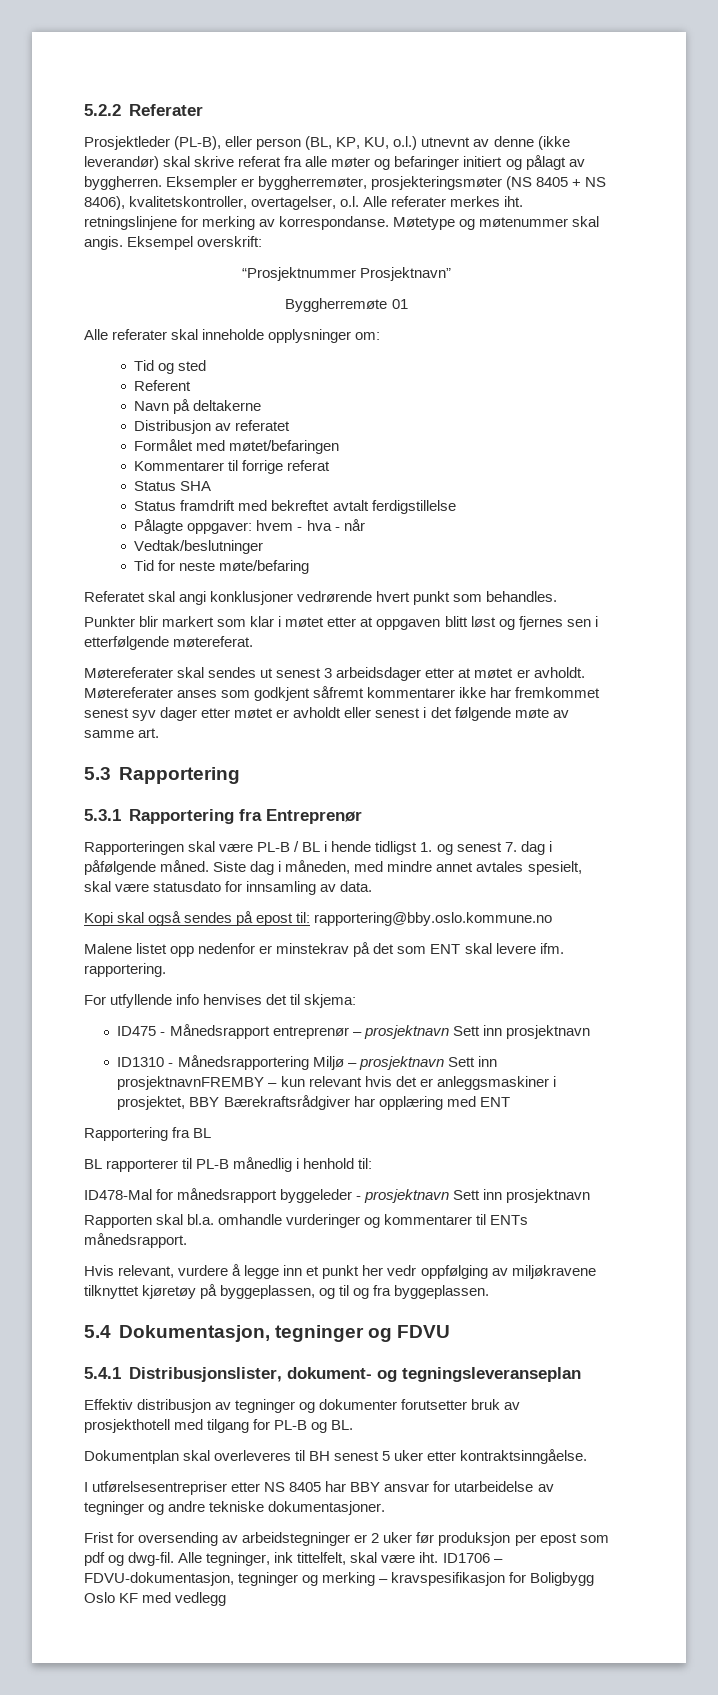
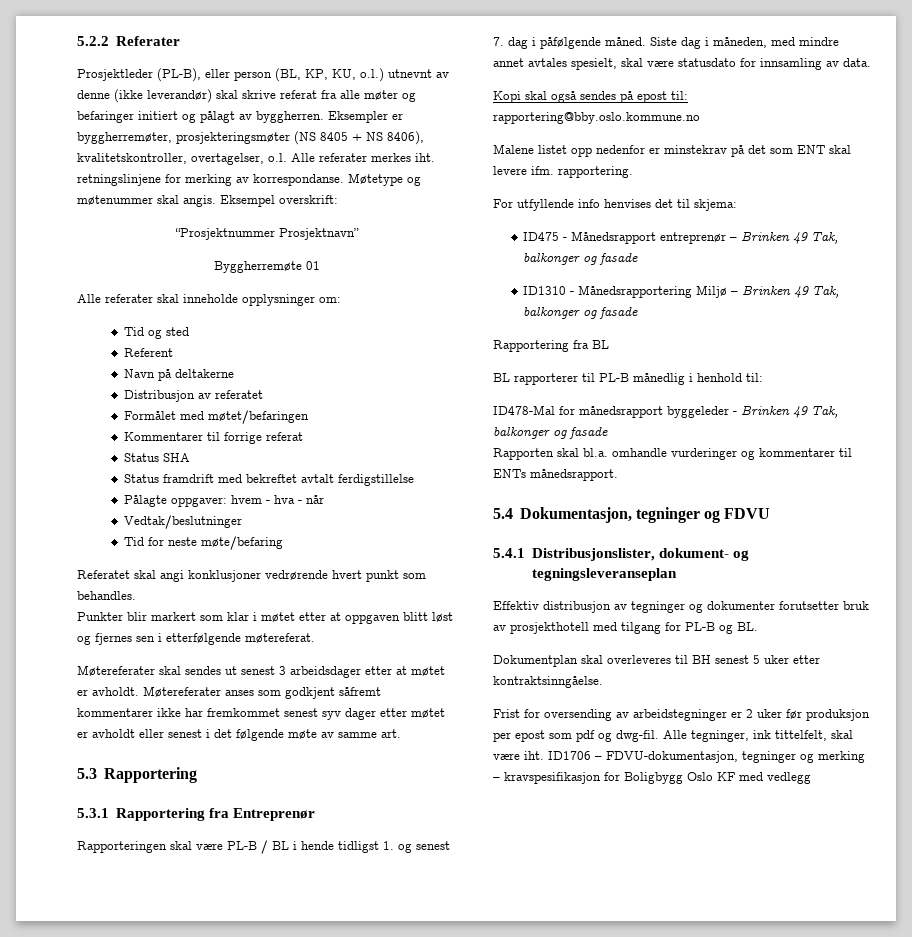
- ID475 - Månedsrapport entreprenør – prosjektnavn Sett inn prosjektnavn
+ ID475 - Månedsrapport entreprenør – Brinken 49 Tak, balkonger og fasade
- ID1310 - Månedsrapportering Miljø – prosjektnavn Sett inn prosjektnavnFREMBY – kun relevant hvis det er anleggsmaskiner i prosjektet, BBY Bærekraftsrådgiver har opplæring med ENT
+ ID1310 - Månedsrapportering Miljø – Brinken 49 Tak, balkonger og fasade
- ID478-Mal for månedsrapport byggeleder - prosjektnavn Sett inn prosjektnavn
+ ID478-Mal for månedsrapport byggeleder - Brinken 49 Tak, balkonger og fasade
- Hvis relevant, vurdere å legge inn et punkt her vedr oppfølging av miljøkravene tilknyttet kjøretøy på byggeplassen, og til og fra byggeplassen.
- I utførelsesentrepriser etter NS 8405 har BBY ansvar for utarbeidelse av tegninger og andre tekniske dokumentasjoner.

